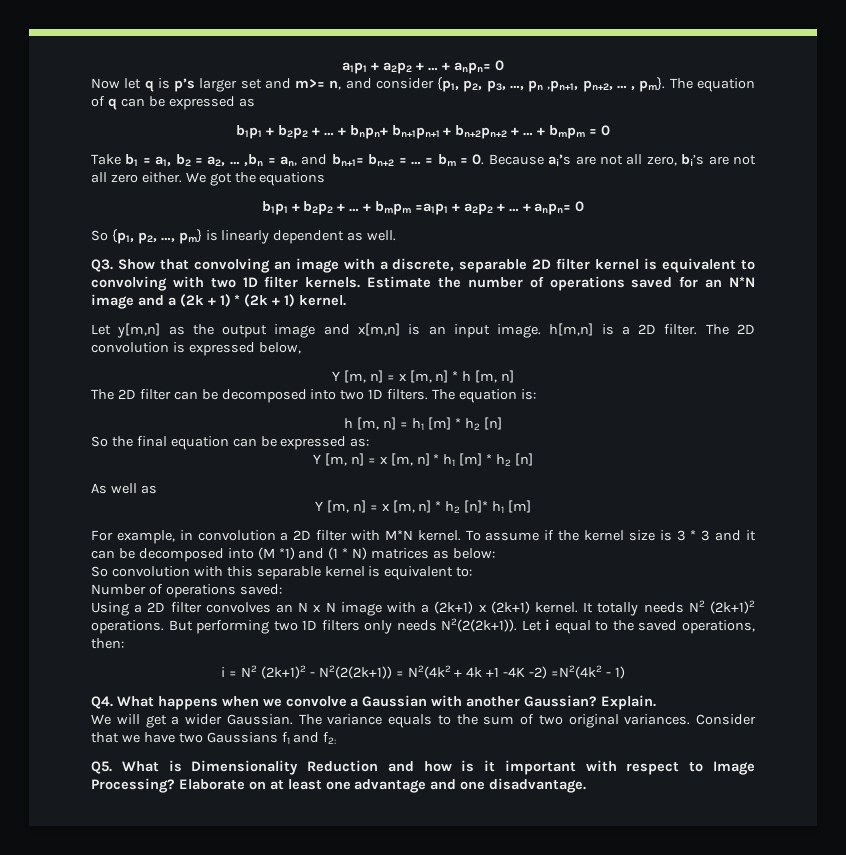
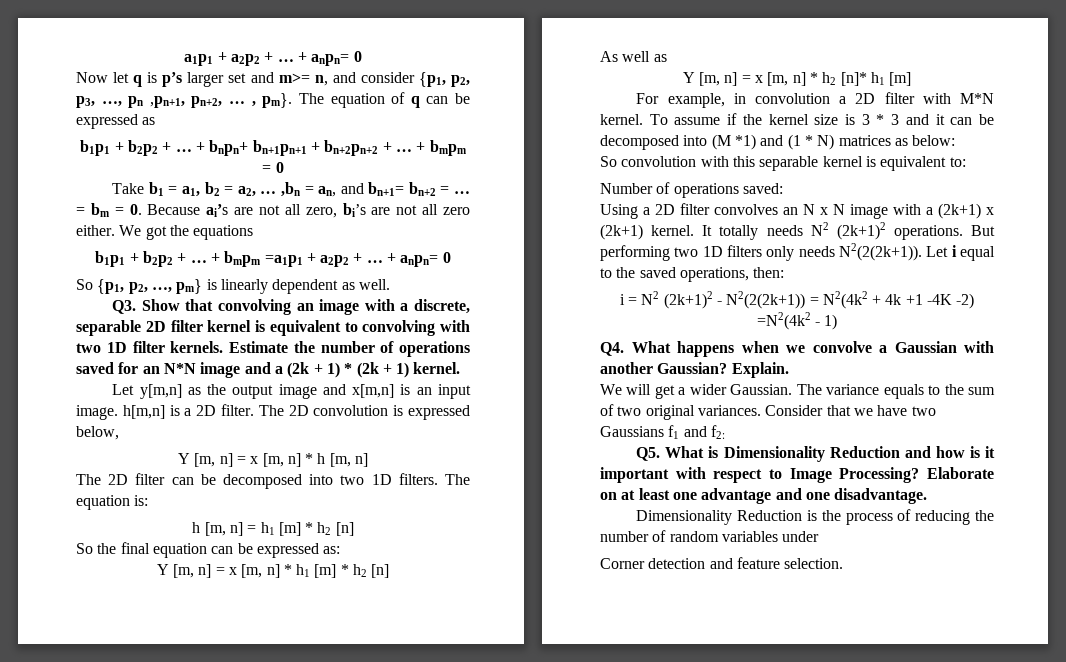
+ Dimensionality Reduction is the process of reducing the number of random variables under
+ Corner detection and feature selection.

